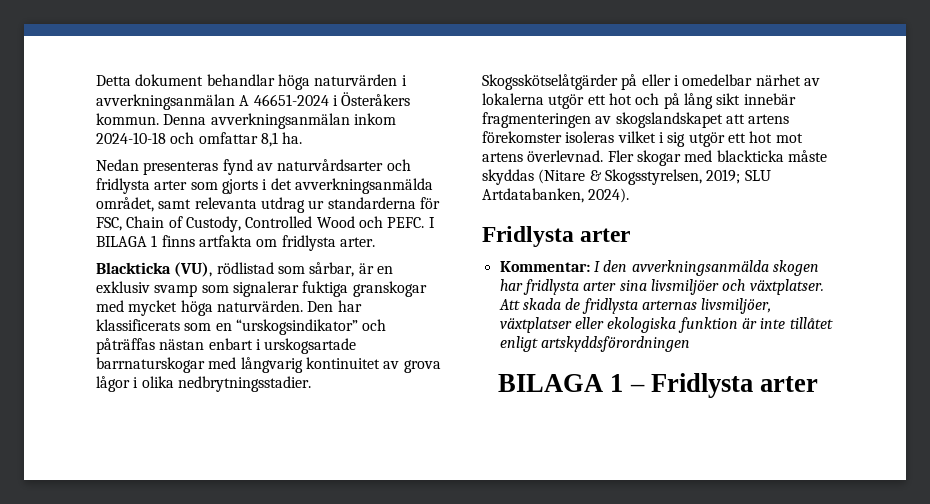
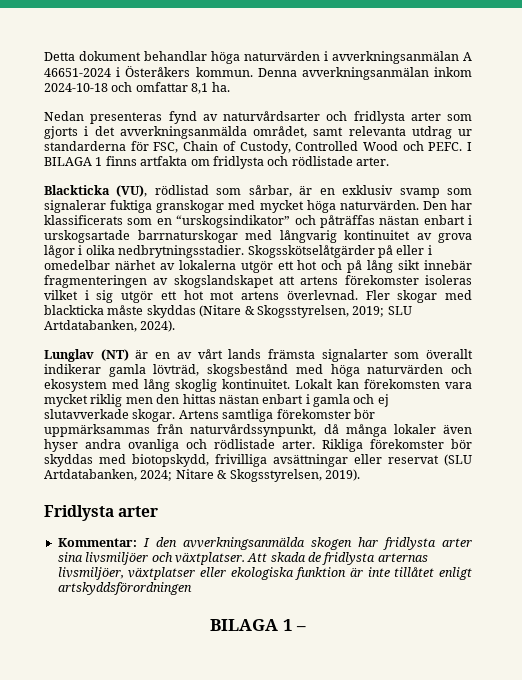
- I BILAGA 1 finns artfakta om fridlysta arter.
+ I BILAGA 1 finns artfakta om fridlysta och rödlistade arter.
+ Lunglav (NT) är en av vårt lands främsta signalarter som överallt indikerar gamla lövträd, skogsbestånd med höga naturvärden och ekosystem med lång skoglig kontinuitet. Lokalt kan förekomsten vara mycket riklig men den hittas nästan enbart i gamla och ej slutavverkade skogar. Artens samtliga förekomster bör uppmärksammas från naturvårdssynpunkt, då många lokaler även hyser andra ovanliga och rödlistade arter. Rikliga förekomster bör skyddas med biotopskydd, frivilliga avsättningar eller reservat (SLU Artdatabanken, 2024; Nitare & Skogsstyrelsen, 2019).
- BILAGA 1 – Fridlysta arter
+ BILAGA 1 –

